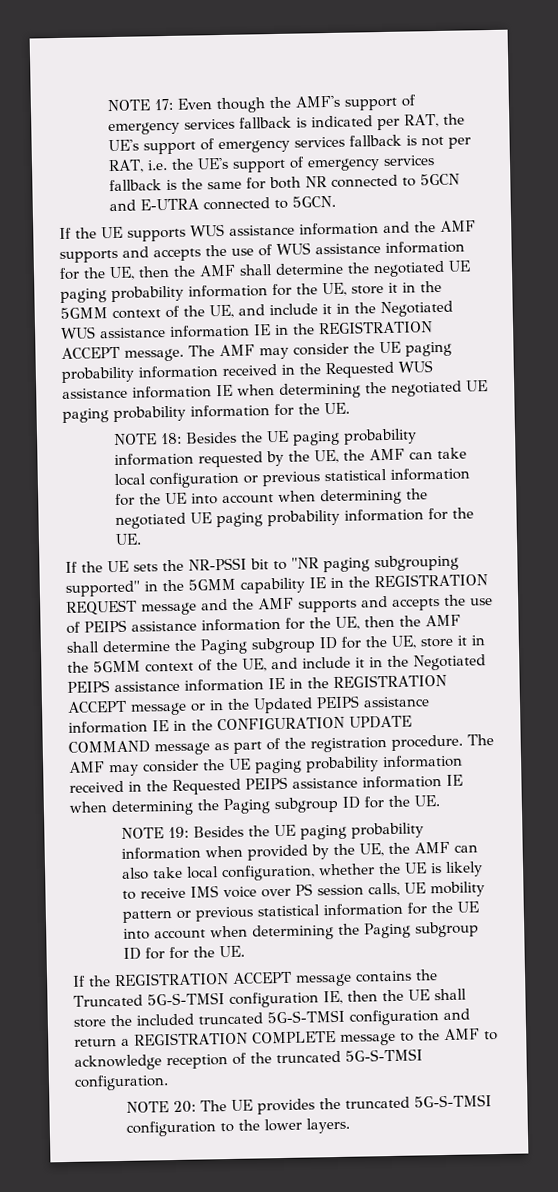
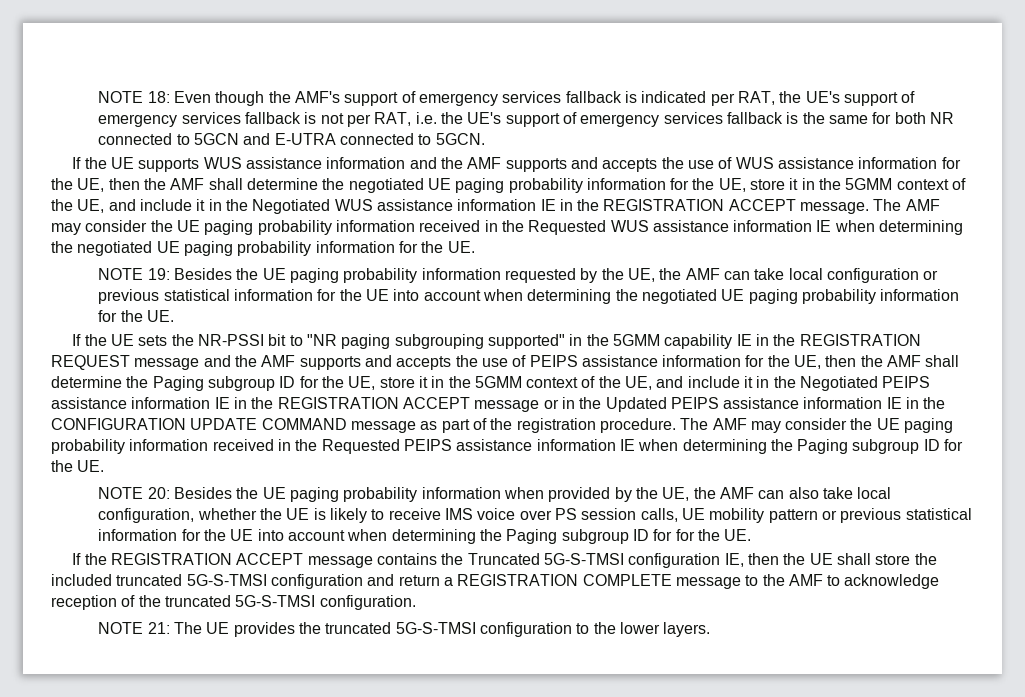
- NOTE 17: Even though the AMF's support of emergency services fallback is indicated per RAT, the UE's support of emergency services fallback is not per RAT, i.e. the UE's support of emergency services fallback is the same for both NR connected to 5GCN and E-UTRA connected to 5GCN.
+ NOTE 18: Even though the AMF's support of emergency services fallback is indicated per RAT, the UE's support of emergency services fallback is not per RAT, i.e. the UE's support of emergency services fallback is the same for both NR connected to 5GCN and E-UTRA connected to 5GCN.
- NOTE 18: Besides the UE paging probability information requested by the UE, the AMF can take local configuration or previous statistical information for the UE into account when determining the negotiated UE paging probability information for the UE.
+ NOTE 19: Besides the UE paging probability information requested by the UE, the AMF can take local configuration or previous statistical information for the UE into account when determining the negotiated UE paging probability information for the UE.
- NOTE 19: Besides the UE paging probability information when provided by the UE, the AMF can also take local configuration, whether the UE is likely to receive IMS voice over PS session calls, UE mobility pattern or previous statistical information for the UE into account when determining the Paging subgroup ID for for the UE.
+ NOTE 20: Besides the UE paging probability information when provided by the UE, the AMF can also take local configuration, whether the UE is likely to receive IMS voice over PS session calls, UE mobility pattern or previous statistical information for the UE into account when determining the Paging subgroup ID for for the UE.
- NOTE 20: The UE provides the truncated 5G-S-TMSI configuration to the lower layers.
+ NOTE 21: The UE provides the truncated 5G-S-TMSI configuration to the lower layers.

